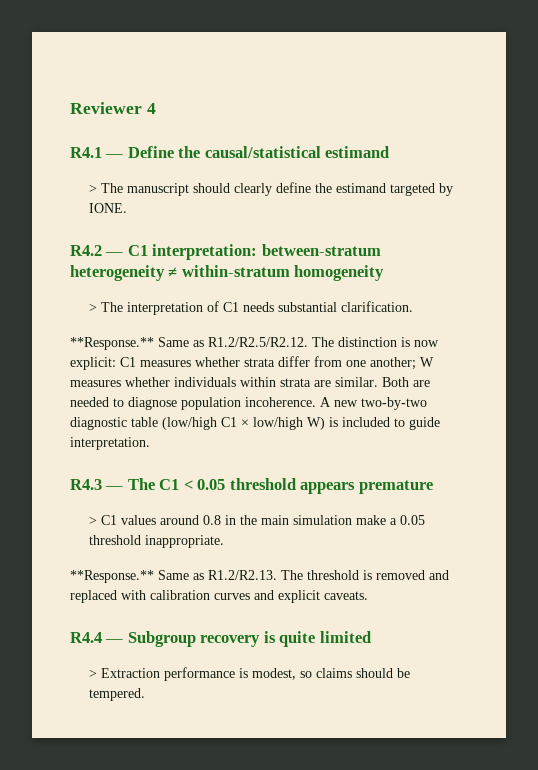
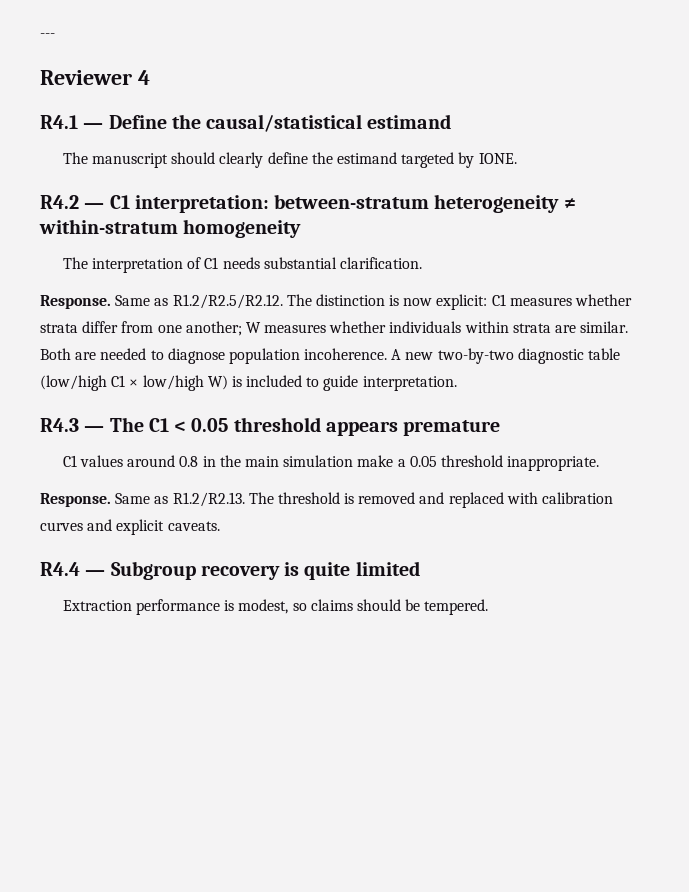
+ ---
- > The manuscript should clearly define the estimand targeted by IONE.
+ The manuscript should clearly define the estimand targeted by IONE.
- > The interpretation of C1 needs substantial clarification.
+ The interpretation of C1 needs substantial clarification.
- **Response.** Same as R1.2/R2.5/R2.12. The distinction is now explicit: C1 measures whether strata differ from one another; W measures whether individuals within strata are similar.
+ Response. Same as R1.2/R2.5/R2.12. The distinction is now explicit: C1 measures whether strata differ from one another; W measures whether individuals within strata are similar.
- > C1 values around 0.8 in the main simulation make a 0.05 threshold inappropriate.
+ C1 values around 0.8 in the main simulation make a 0.05 threshold inappropriate.
- **Response.** Same as R1.2/R2.13. The threshold is removed and replaced with calibration curves and explicit caveats.
+ Response. Same as R1.2/R2.13. The threshold is removed and replaced with calibration curves and explicit caveats.
- > Extraction performance is modest, so claims should be tempered.
+ Extraction performance is modest, so claims should be tempered.

